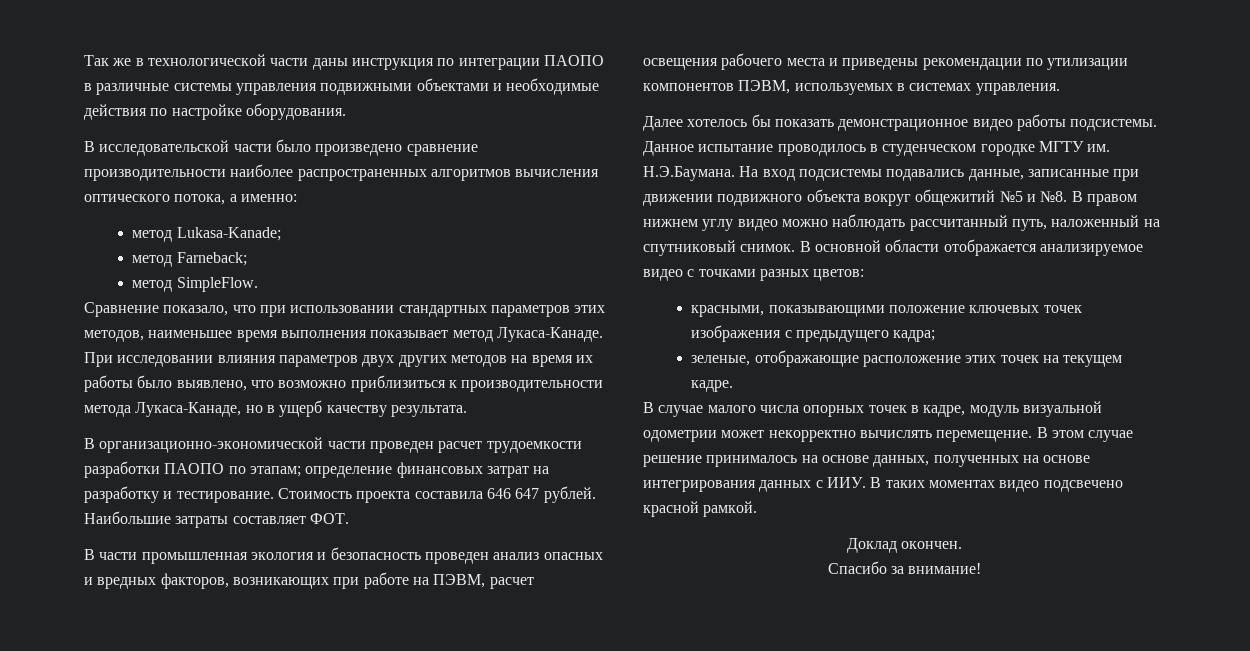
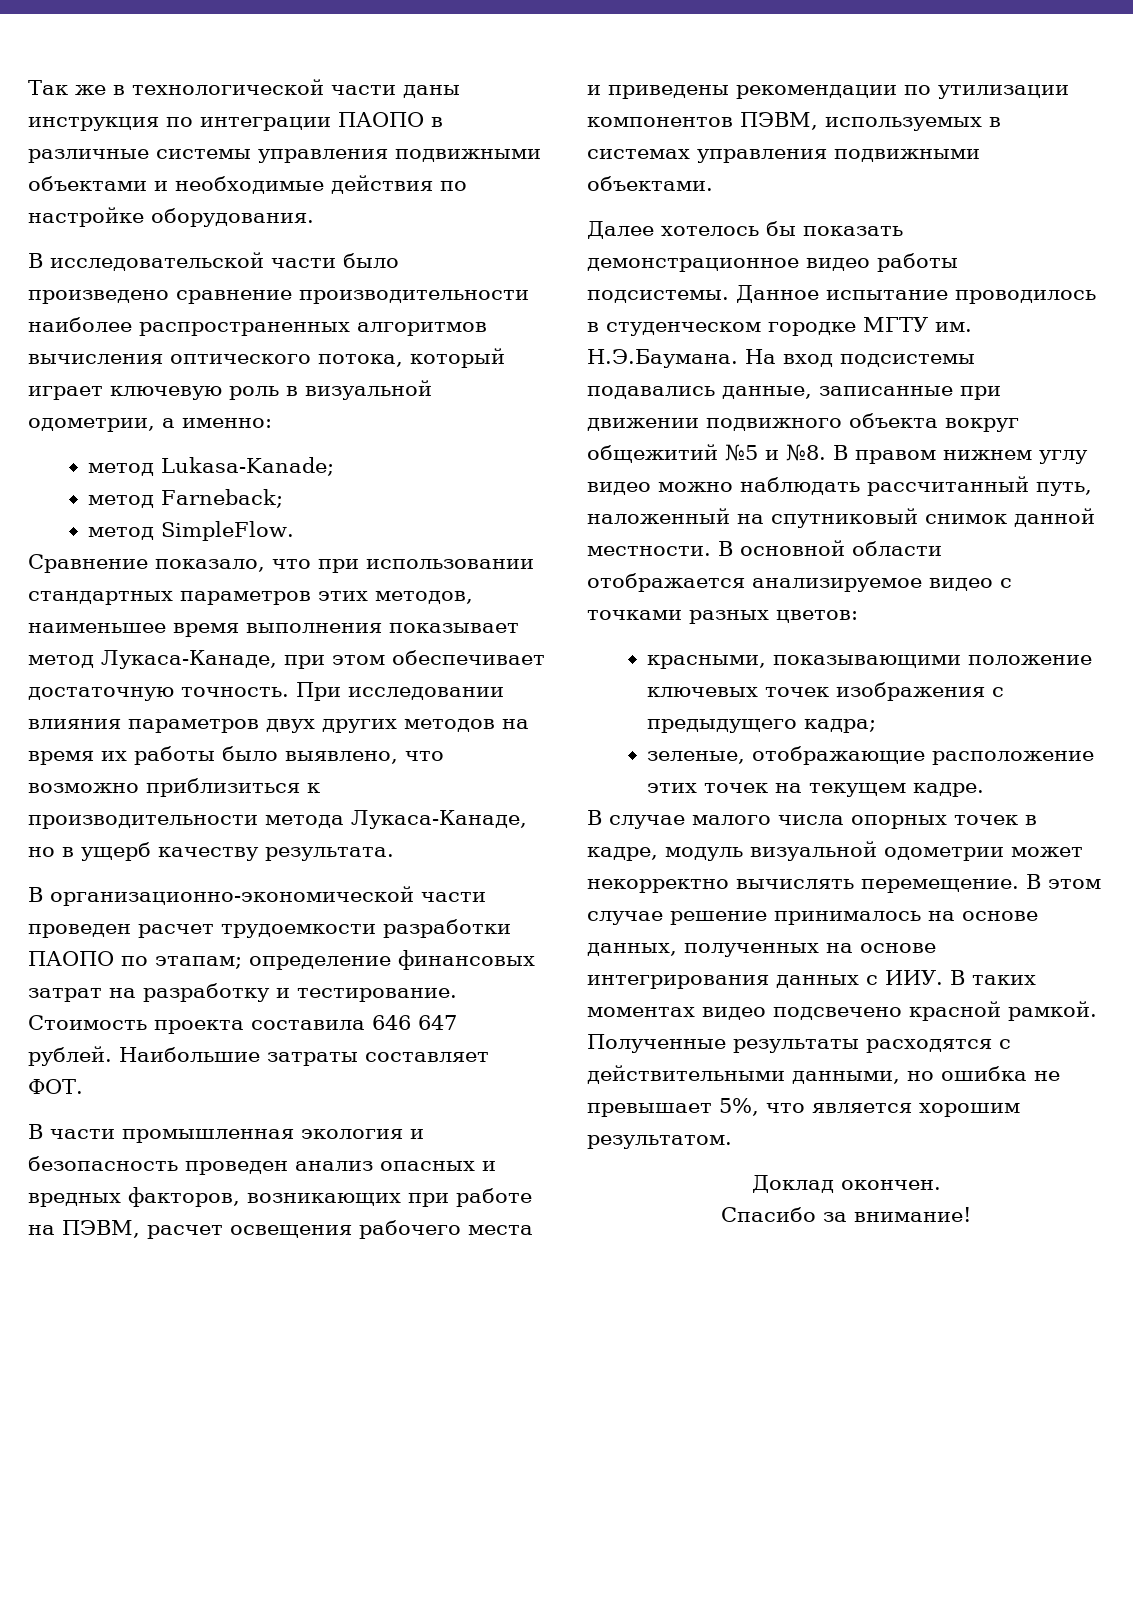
- В исследовательской части было произведено сравнение производительности наиболее распространенных алгоритмов вычисления оптического потока, а именно:
+ В исследовательской части было произведено сравнение производительности наиболее распространенных алгоритмов вычисления оптического потока, который играет ключевую роль в визуальной одометрии, а именно:
- Сравнение показало, что при использовании стандартных параметров этих методов, наименьшее время выполнения показывает метод Лукаса-Канаде.
+ Сравнение показало, что при использовании стандартных параметров этих методов, наименьшее время выполнения показывает метод Лукаса-Канаде, при этом обеспечивает достаточную точность.
- В части промышленная экология и безопасность проведен анализ опасных и вредных факторов, возникающих при работе на ПЭВМ, расчет освещения рабочего места и приведены рекомендации по утилизации компонентов ПЭВМ, используемых в системах управления.
+ В части промышленная экология и безопасность проведен анализ опасных и вредных факторов, возникающих при работе на ПЭВМ, расчет освещения рабочего места и приведены рекомендации по утилизации компонентов ПЭВМ, используемых в системах управления подвижными объектами.
- В правом нижнем углу видео можно наблюдать рассчитанный путь, наложенный на спутниковый снимок.
+ В правом нижнем углу видео можно наблюдать рассчитанный путь, наложенный на спутниковый снимок данной местности.
+ Полученные результаты расходятся с действительными данными, но ошибка не превышает 5%, что является хорошим результатом.

